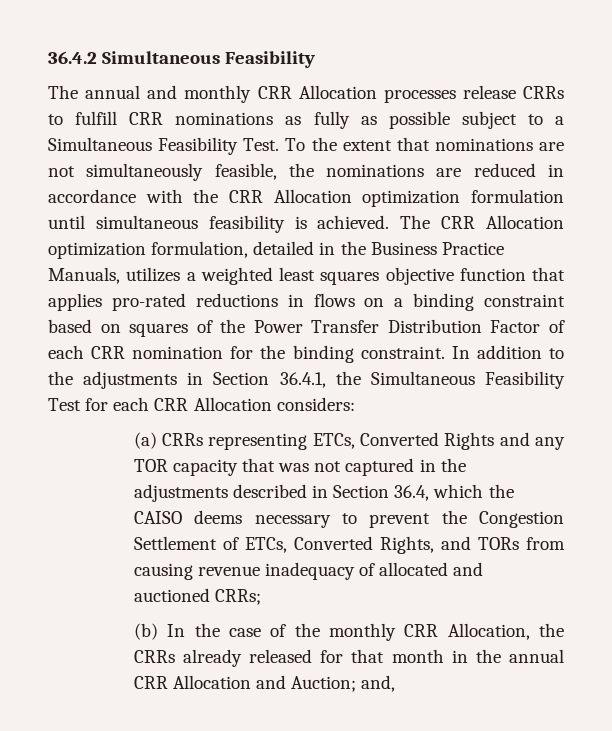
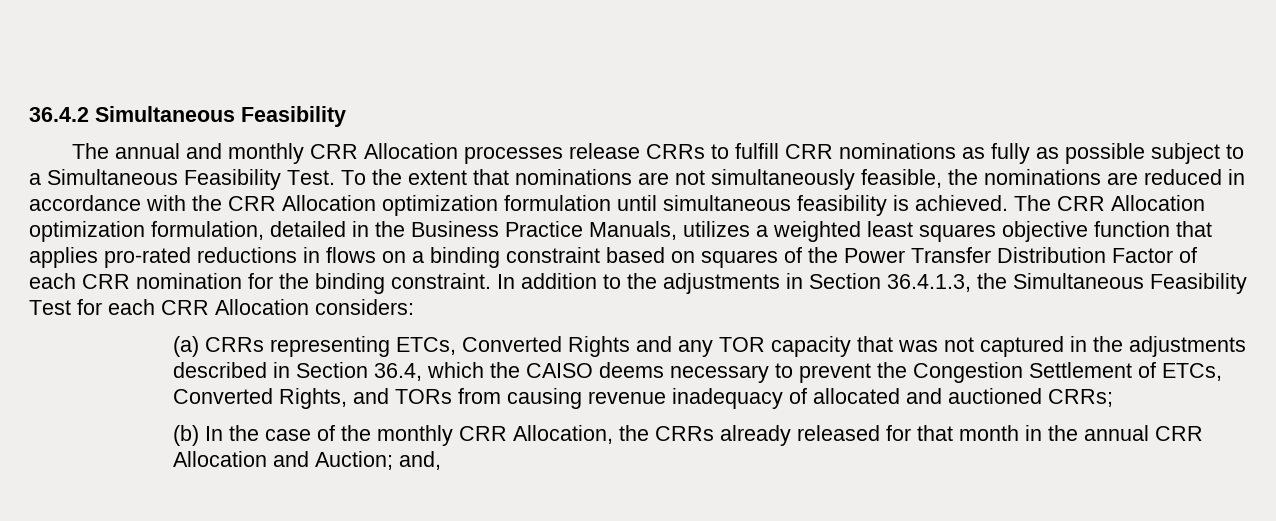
- In addition to the adjustments in Section 36.4.1, the Simultaneous Feasibility Test for each CRR Allocation considers:
+ In addition to the adjustments in Section 36.4.1.3, the Simultaneous Feasibility Test for each CRR Allocation considers:

